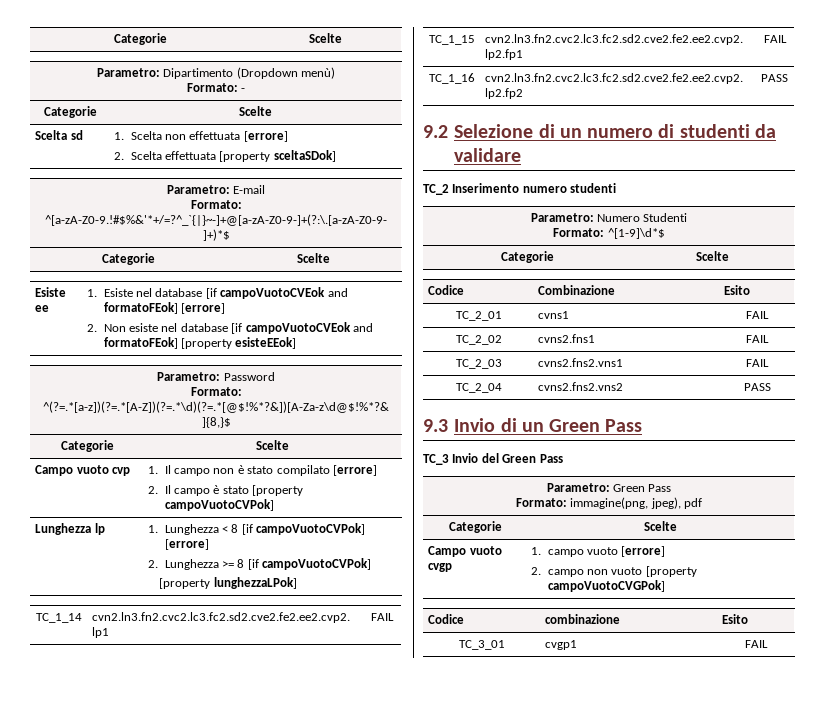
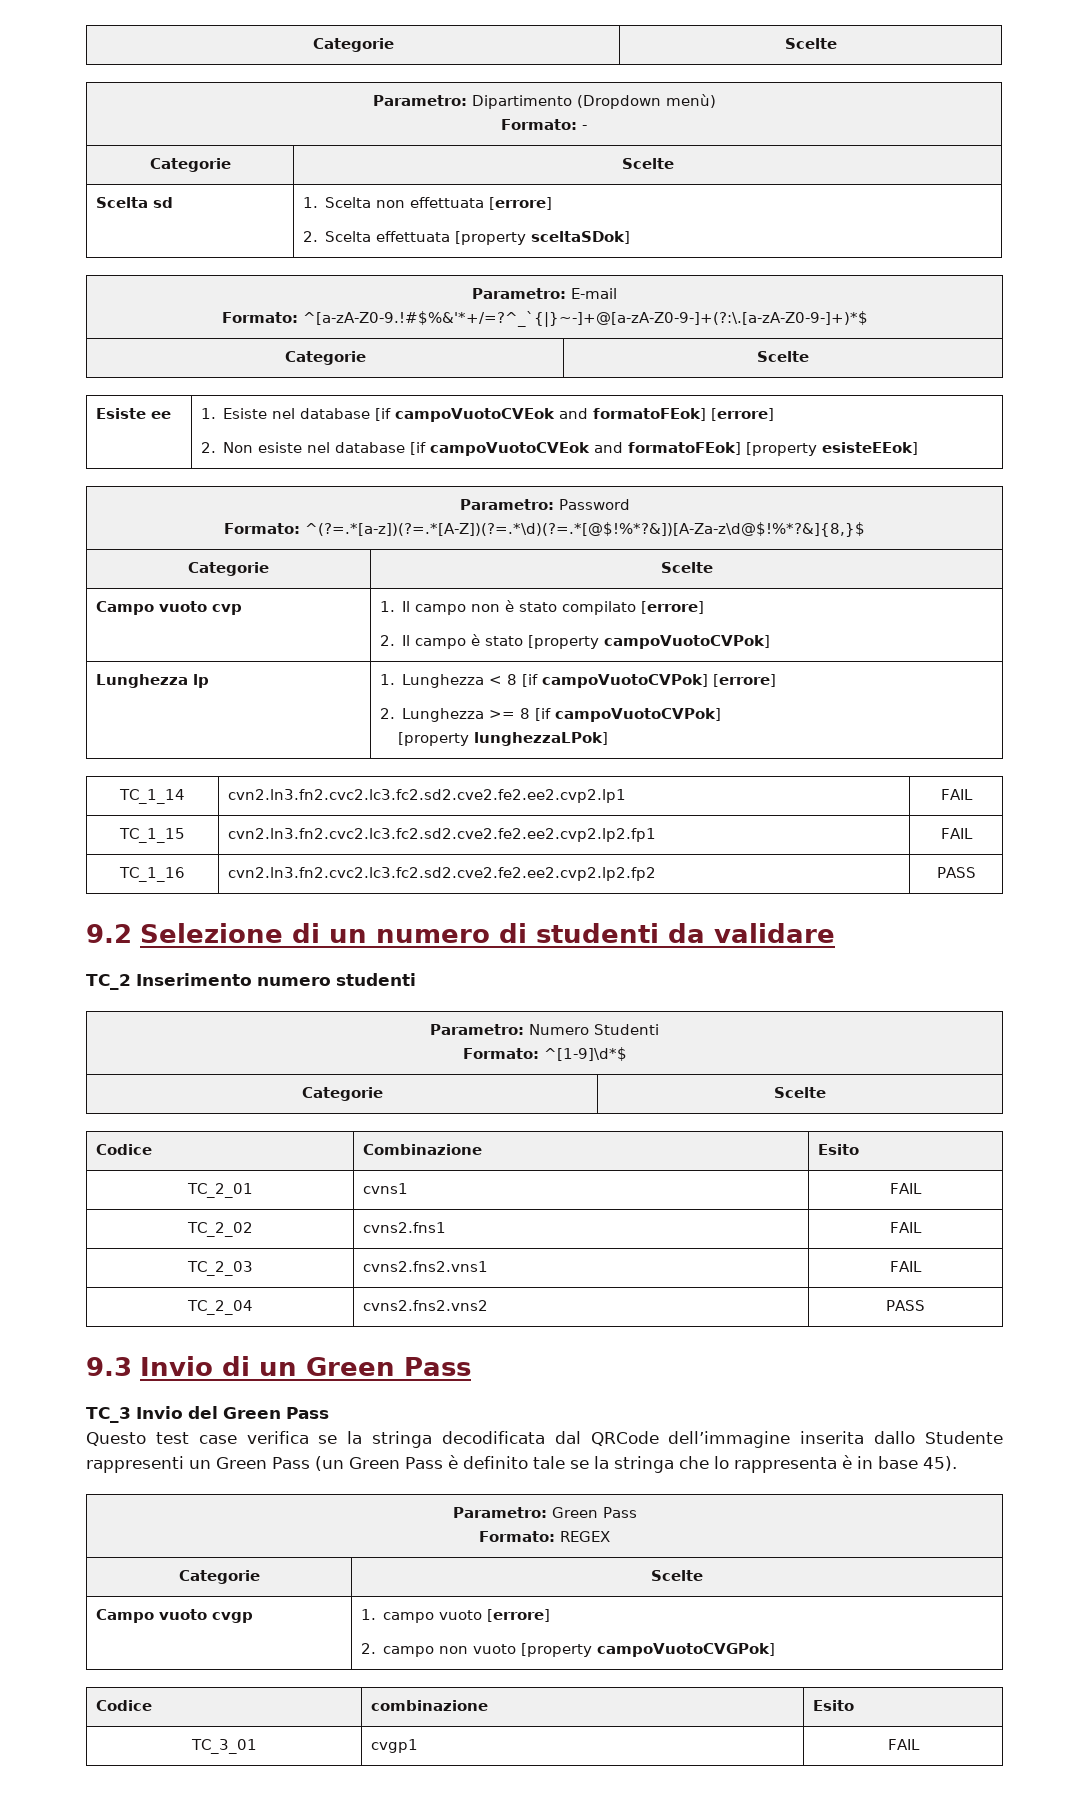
+ Questo test case verifica se la stringa decodificata dal QRCode dell’immagine inserita dallo Studente rappresenti un Green Pass (un Green Pass è definito tale se la stringa che lo rappresenta è in base 45).
  Parametro: Green Pass
- Formato: immagine(png, jpeg), pdf
+ Formato: REGEX

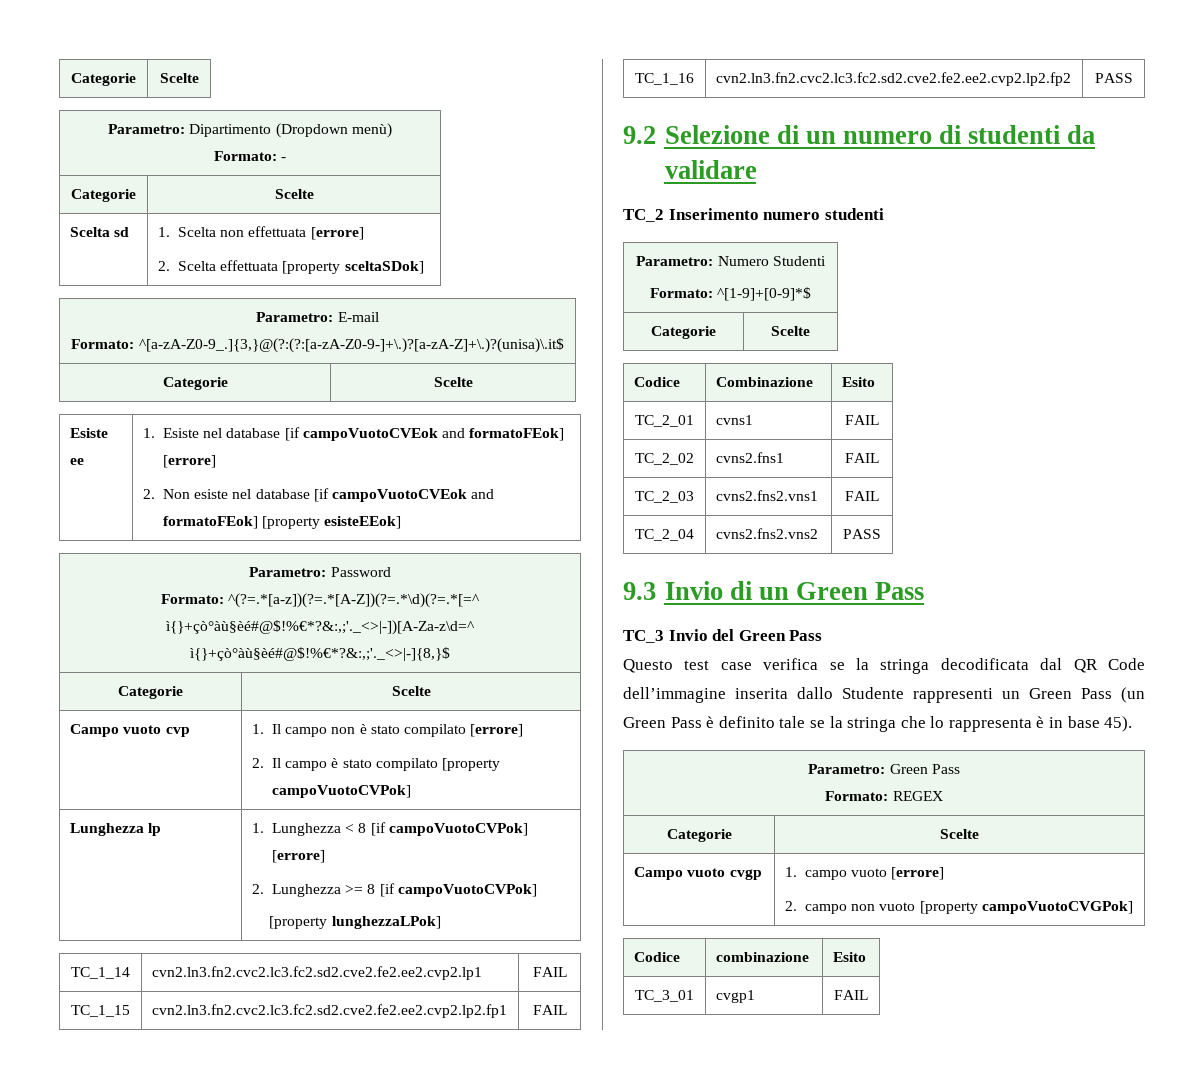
  Parametro: E-mail
- Formato: ^[a-zA-Z0-9.!#$%&'*+/=?^_`{|}~-]+@[a-zA-Z0-9-]+(?:\.[a-zA-Z0-9-]+)*$
+ Formato: ^[a-zA-Z0-9_.]{3,}@(?:(?:[a-zA-Z0-9-]+\.)?[a-zA-Z]+\.)?(unisa)\.it$
  Parametro: Password
- Formato: ^(?=.*[a-z])(?=.*[A-Z])(?=.*\d)(?=.*[@$!%*?&])[A-Za-z\d@$!%*?&]{8,}$
+ Formato: ^(?=.*[a-z])(?=.*[A-Z])(?=.*\d)(?=.*[=^ ì{}+çò°àù§èé#@$!%€*?&:,;'._<>|-])[A-Za-z\d=^ ì{}+çò°àù§èé#@$!%€*?&:,;'._<>|-]{8,}$
  Campo vuoto cvp | 1. Il campo non è stato compilato [errore]
- 2. Il campo è stato [property campoVuotoCVPok]
+ 2. Il campo è stato compilato [property campoVuotoCVPok]
  Parametro: Numero Studenti
- Formato: ^[1-9]\d*$
+ Formato: ^[1-9]+[0-9]*$
- Questo test case verifica se la stringa decodificata dal QRCode dell’immagine inserita dallo Studente rappresenti un Green Pass (un Green Pass è definito tale se la stringa che lo rappresenta è in base 45).
+ Questo test case verifica se la stringa decodificata dal QR Code dell’immagine inserita dallo Studente rappresenti un Green Pass (un Green Pass è definito tale se la stringa che lo rappresenta è in base 45).

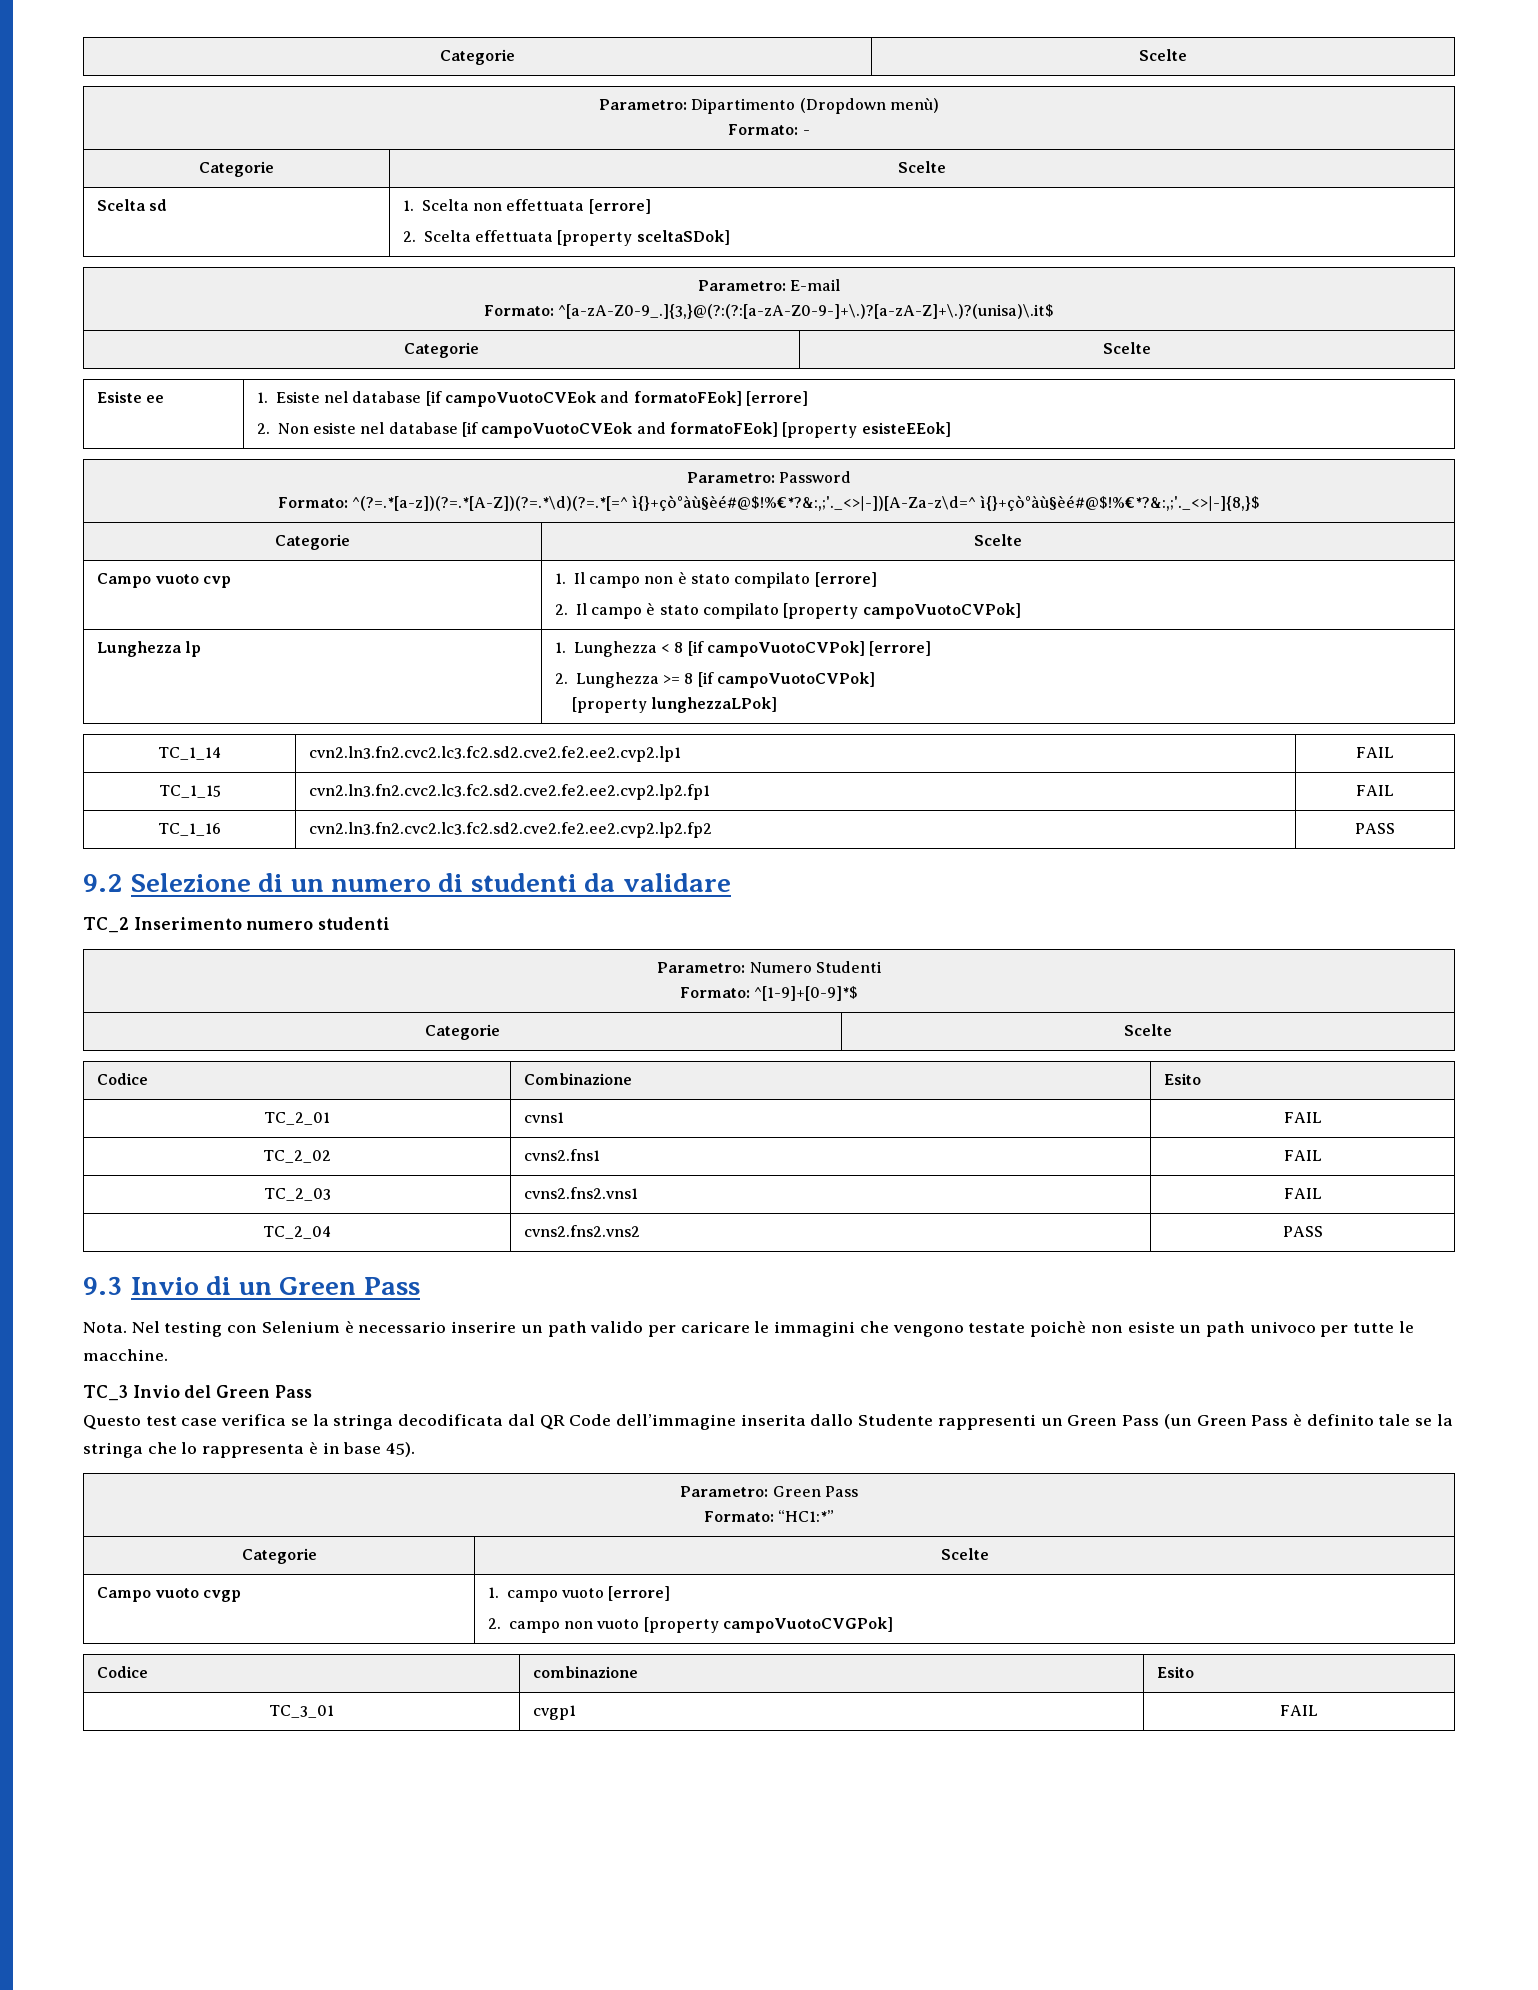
+ Nota. Nel testing con Selenium è necessario inserire un path valido per caricare le immagini che vengono testate poichè non esiste un path univoco per tutte le macchine.
  Parametro: Green Pass
- Formato: REGEX
+ Formato: “HC1:*”

